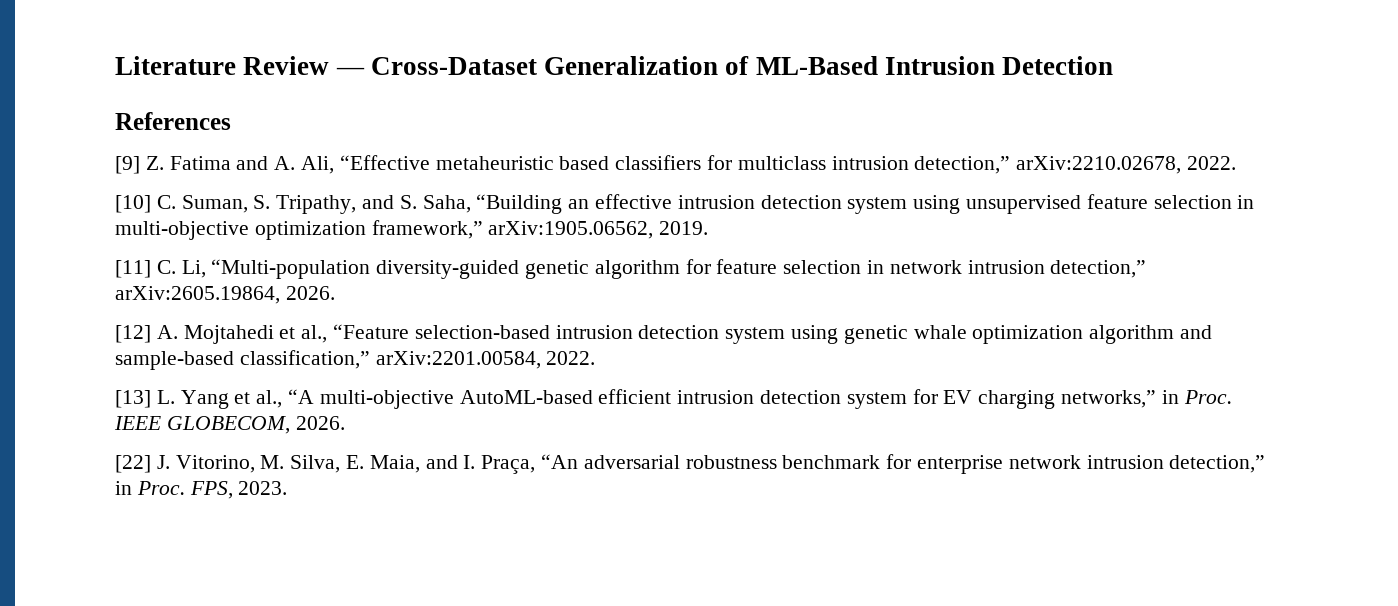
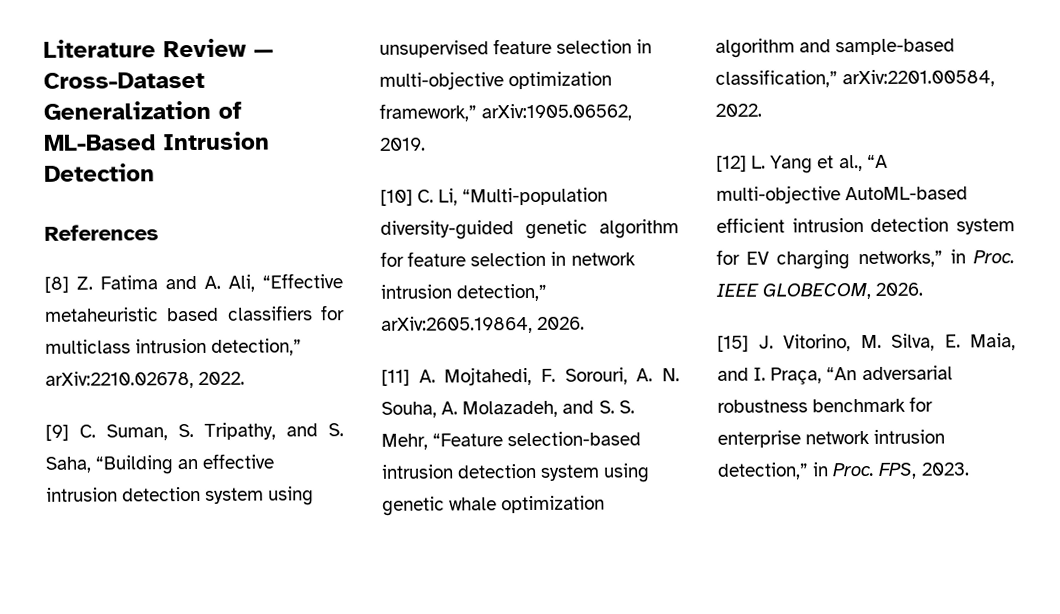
- [9] Z. Fatima and A. Ali, “Effective metaheuristic based classifiers for multiclass intrusion detection,” arXiv:2210.02678, 2022.
+ [8] Z. Fatima and A. Ali, “Effective metaheuristic based classifiers for multiclass intrusion detection,” arXiv:2210.02678, 2022.
- [10] C. Suman, S. Tripathy, and S. Saha, “Building an effective intrusion detection system using unsupervised feature selection in multi-objective optimization framework,” arXiv:1905.06562, 2019.
+ [9] C. Suman, S. Tripathy, and S. Saha, “Building an effective intrusion detection system using unsupervised feature selection in multi-objective optimization framework,” arXiv:1905.06562, 2019.
- [11] C. Li, “Multi-population diversity-guided genetic algorithm for feature selection in network intrusion detection,” arXiv:2605.19864, 2026.
+ [10] C. Li, “Multi-population diversity-guided genetic algorithm for feature selection in network intrusion detection,” arXiv:2605.19864, 2026.
- [12] A. Mojtahedi et al., “Feature selection-based intrusion detection system using genetic whale optimization algorithm and sample-based classification,” arXiv:2201.00584, 2022.
+ [11] A. Mojtahedi, F. Sorouri, A. N. Souha, A. Molazadeh, and S. S. Mehr, “Feature selection-based intrusion detection system using genetic whale optimization algorithm and sample-based classification,” arXiv:2201.00584, 2022.
- [13] L. Yang et al., “A multi-objective AutoML-based efficient intrusion detection system for EV charging networks,” in Proc.
+ [12] L. Yang et al., “A multi-objective AutoML-based efficient intrusion detection system for EV charging networks,” in Proc.
- [22] J. Vitorino, M. Silva, E. Maia, and I. Praça, “An adversarial robustness benchmark for enterprise network intrusion detection,” in Proc.
+ [15] J. Vitorino, M. Silva, E. Maia, and I. Praça, “An adversarial robustness benchmark for enterprise network intrusion detection,” in Proc.

